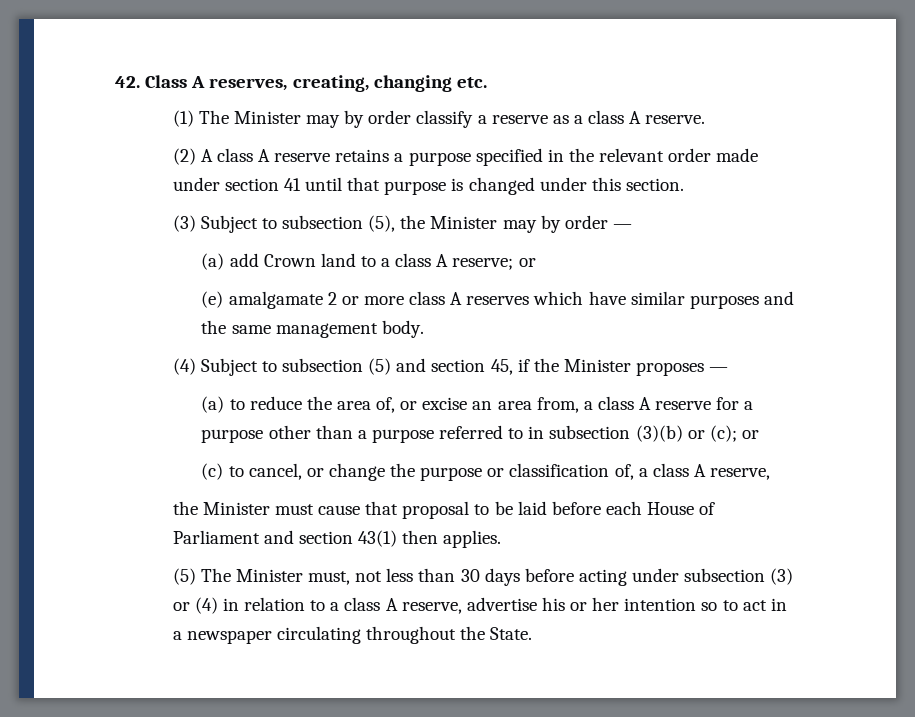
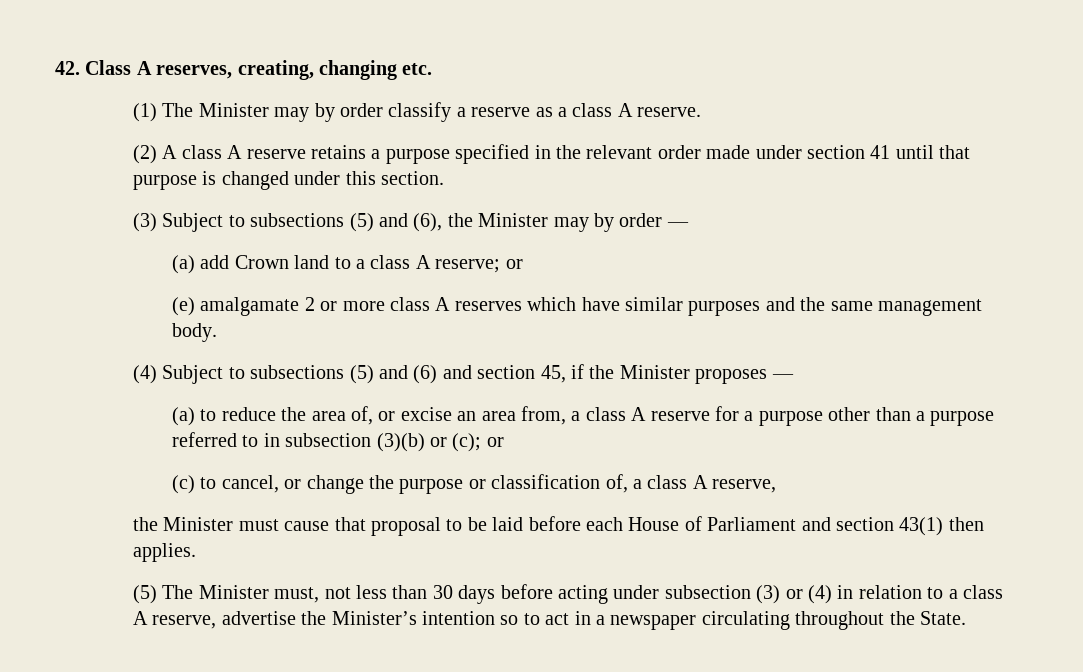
- (3) Subject to subsection (5), the Minister may by order —
+ (3) Subject to subsections (5) and (6), the Minister may by order —
- (4) Subject to subsection (5) and section 45, if the Minister proposes —
+ (4) Subject to subsections (5) and (6) and section 45, if the Minister proposes —
- (5) The Minister must, not less than 30 days before acting under subsection (3) or (4) in relation to a class A reserve, advertise his or her intention so to act in a newspaper circulating throughout the State.
+ (5) The Minister must, not less than 30 days before acting under subsection (3) or (4) in relation to a class A reserve, advertise the Minister’s intention so to act in a newspaper circulating throughout the State.

